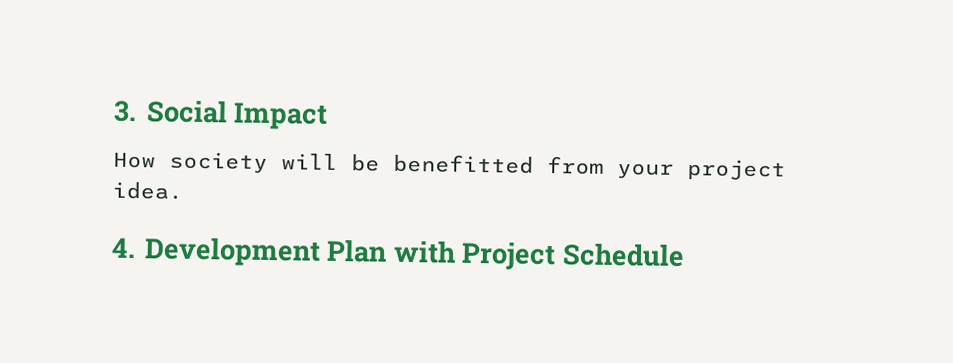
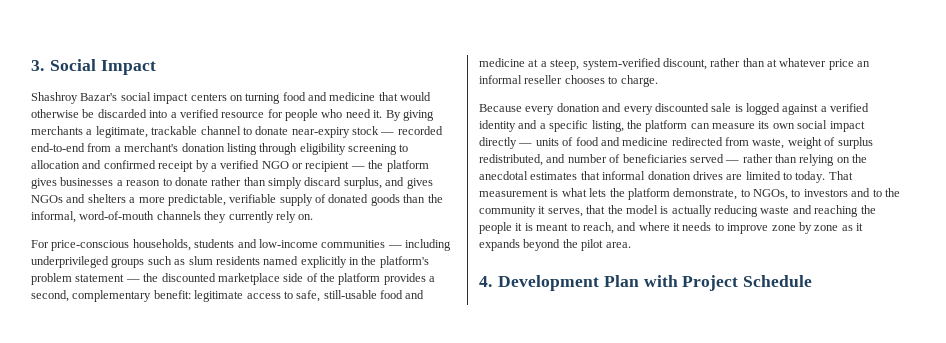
- How society will be benefitted from your project idea.
+ Shashroy Bazar's social impact centers on turning food and medicine that would otherwise be discarded into a verified resource for people who need it. By giving merchants a legitimate, trackable channel to donate near-expiry stock — recorded end-to-end from a merchant's donation listing through eligibility screening to allocation and confirmed receipt by a verified NGO or recipient — the platform gives businesses a reason to donate rather than simply discard surplus, and gives NGOs and shelters a more predictable, verifiable supply of donated goods than the informal, word-of-mouth channels they currently rely on.
+ For price-conscious households, students and low-income communities — including underprivileged groups such as slum residents named explicitly in the platform's problem statement — the discounted marketplace side of the platform provides a second, complementary benefit: legitimate access to safe, still-usable food and medicine at a steep, system-verified discount, rather than at whatever price an informal reseller chooses to charge.
+ Because every donation and every discounted sale is logged against a verified identity and a specific listing, the platform can measure its own social impact directly — units of food and medicine redirected from waste, weight of surplus redistributed, and number of beneficiaries served — rather than relying on the anecdotal estimates that informal donation drives are limited to today. That measurement is what lets the platform demonstrate, to NGOs, to investors and to the community it serves, that the model is actually reducing waste and reaching the people it is meant to reach, and where it needs to improve zone by zone as it expands beyond the pilot area.

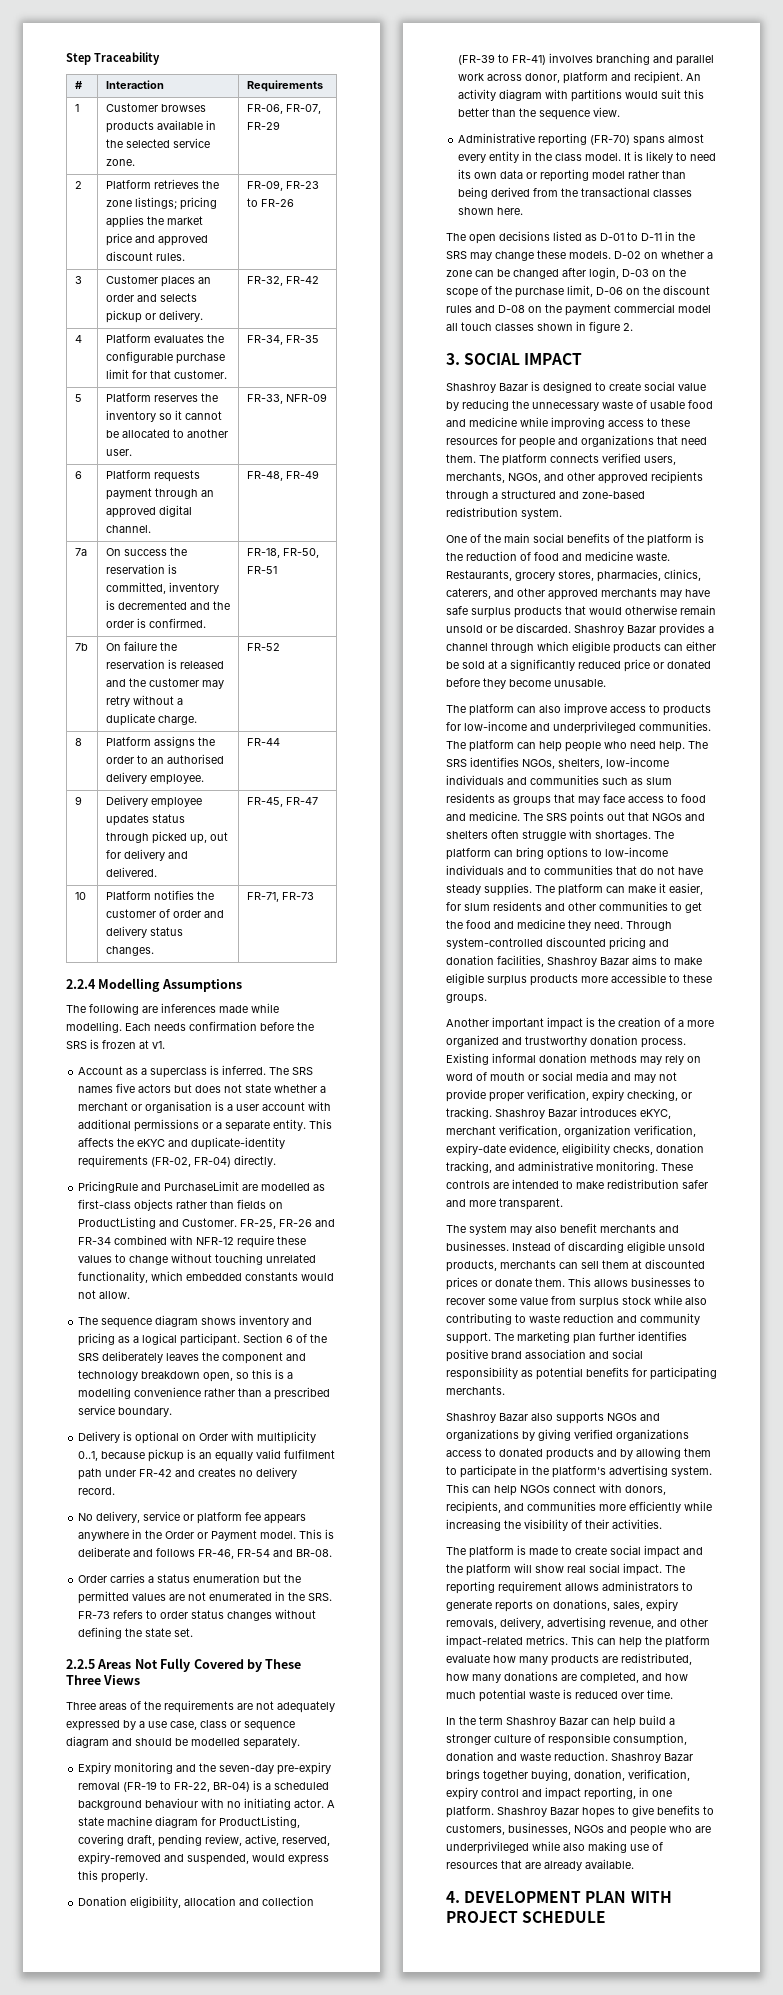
- 3. Social Impact
- Shashroy Bazar's social impact centers on turning food and medicine that would otherwise be discarded into a verified resource for people who need it. By giving merchants a legitimate, trackable channel to donate near-expiry stock — recorded end-to-end from a merchant's donation listing through eligibility screening to allocation and confirmed receipt by a verified NGO or recipient — the platform gives businesses a reason to donate rather than simply discard surplus, and gives NGOs and shelters a more predictable, verifiable supply of donated goods than the informal, word-of-mouth channels they currently rely on.
- For price-conscious households, students and low-income communities — including underprivileged groups such as slum residents named explicitly in the platform's problem statement — the discounted marketplace side of the platform provides a second, complementary benefit: legitimate access to safe, still-usable food and medicine at a steep, system-verified discount, rather than at whatever price an informal reseller chooses to charge.
- Because every donation and every discounted sale is logged against a verified identity and a specific listing, the platform can measure its own social impact directly — units of food and medicine redirected from waste, weight of surplus redistributed, and number of beneficiaries served — rather than relying on the anecdotal estimates that informal donation drives are limited to today. That measurement is what lets the platform demonstrate, to NGOs, to investors and to the community it serves, that the model is actually reducing waste and reaching the people it is meant to reach, and where it needs to improve zone by zone as it expands beyond the pilot area.
- 4. Development Plan with Project Schedule
+ Step Traceability
+ # | Interaction | Requirements
+ 1 | Customer browses products available in the selected service zone. | FR-06, FR-07, FR-29
+ 2 | Platform retrieves the zone listings; pricing applies the market price and approved discount rules. | FR-09, FR-23 to FR-26
+ 3 | Customer places an order and selects pickup or delivery. | FR-32, FR-42
+ 4 | Platform evaluates the configurable purchase limit for that customer. | FR-34, FR-35
+ 5 | Platform reserves the inventory so it cannot be allocated to another user. | FR-33, NFR-09
+ 6 | Platform requests payment through an approved digital channel. | FR-48, FR-49
+ 7a | On success the reservation is committed, inventory is decremented and the order is confirmed. | FR-18, FR-50, FR-51
+ 7b | On failure the reservation is released and the customer may retry without a duplicate charge. | FR-52
+ 8 | Platform assigns the order to an authorised delivery employee. | FR-44
+ 9 | Delivery employee updates status through picked up, out for delivery and delivered. | FR-45, FR-47
+ 10 | Platform notifies the customer of order and delivery status changes. | FR-71, FR-73
+ 2.2.4 Modelling Assumptions
+ The following are inferences made while modelling. Each needs confirmation before the SRS is frozen at v1.
+ Account as a superclass is inferred. The SRS names five actors but does not state whether a merchant or organisation is a user account with additional permissions or a separate entity. This affects the eKYC and duplicate-identity requirements (FR-02, FR-04) directly.
+ PricingRule and PurchaseLimit are modelled as first-class objects rather than fields on ProductListing and Customer. FR-25, FR-26 and FR-34 combined with NFR-12 require these values to change without touching unrelated functionality, which embedded constants would not allow.
+ The sequence diagram shows inventory and pricing as a logical participant. Section 6 of the SRS deliberately leaves the component and technology breakdown open, so this is a modelling convenience rather than a prescribed service boundary.
+ Delivery is optional on Order with multiplicity 0..1, because pickup is an equally valid fulfilment path under FR-42 and creates no delivery record.
+ No delivery, service or platform fee appears anywhere in the Order or Payment model. This is deliberate and follows FR-46, FR-54 and BR-08.
+ Order carries a status enumeration but the permitted values are not enumerated in the SRS. FR-73 refers to order status changes without defining the state set.
+ 2.2.5 Areas Not Fully Covered by These Three Views
+ Three areas of the requirements are not adequately expressed by a use case, class or sequence diagram and should be modelled separately.
+ Expiry monitoring and the seven-day pre-expiry removal (FR-19 to FR-22, BR-04) is a scheduled background behaviour with no initiating actor. A state machine diagram for ProductListing, covering draft, pending review, active, reserved, expiry-removed and suspended, would express this properly.
+ Donation eligibility, allocation and collection (FR-39 to FR-41) involves branching and parallel work across donor, platform and recipient. An activity diagram with partitions would suit this better than the sequence view.
+ Administrative reporting (FR-70) spans almost every entity in the class model. It is likely to need its own data or reporting model rather than being derived from the transactional classes shown here.
+ The open decisions listed as D-01 to D-11 in the SRS may change these models. D-02 on whether a zone can be changed after login, D-03 on the scope of the purchase limit, D-06 on the discount rules and D-08 on the payment commercial model all touch classes shown in figure 2.
+ 3. SOCIAL IMPACT
+ Shashroy Bazar is designed to create social value by reducing the unnecessary waste of usable food and medicine while improving access to these resources for people and organizations that need them. The platform connects verified users, merchants, NGOs, and other approved recipients through a structured and zone-based redistribution system.
+ One of the main social benefits of the platform is the reduction of food and medicine waste. Restaurants, grocery stores, pharmacies, clinics, caterers, and other approved merchants may have safe surplus products that would otherwise remain unsold or be discarded. Shashroy Bazar provides a channel through which eligible products can either be sold at a significantly reduced price or donated before they become unusable.
+ The platform can also improve access to products for low-income and underprivileged communities. The platform can help people who need help. The SRS identifies NGOs, shelters, low-income individuals and communities such as slum residents as groups that may face access to food and medicine. The SRS points out that NGOs and shelters often struggle with shortages. The platform can bring options to low-income individuals and to communities that do not have steady supplies. The platform can make it easier, for slum residents and other communities to get the food and medicine they need. Through system-controlled discounted pricing and donation facilities, Shashroy Bazar aims to make eligible surplus products more accessible to these groups.
+ Another important impact is the creation of a more organized and trustworthy donation process. Existing informal donation methods may rely on word of mouth or social media and may not provide proper verification, expiry checking, or tracking. Shashroy Bazar introduces eKYC, merchant verification, organization verification, expiry-date evidence, eligibility checks, donation tracking, and administrative monitoring. These controls are intended to make redistribution safer and more transparent.
+ The system may also benefit merchants and businesses. Instead of discarding eligible unsold products, merchants can sell them at discounted prices or donate them. This allows businesses to recover some value from surplus stock while also contributing to waste reduction and community support. The marketing plan further identifies positive brand association and social responsibility as potential benefits for participating merchants.
+ Shashroy Bazar also supports NGOs and organizations by giving verified organizations access to donated products and by allowing them to participate in the platform's advertising system. This can help NGOs connect with donors, recipients, and communities more efficiently while increasing the visibility of their activities.
+ The platform is made to create social impact and the platform will show real social impact. The reporting requirement allows administrators to generate reports on donations, sales, expiry removals, delivery, advertising revenue, and other impact-related metrics. This can help the platform evaluate how many products are redistributed, how many donations are completed, and how much potential waste is reduced over time.
+ In the term Shashroy Bazar can help build a stronger culture of responsible consumption, donation and waste reduction. Shashroy Bazar brings together buying, donation, verification, expiry control and impact reporting, in one platform. Shashroy Bazar hopes to give benefits to customers, businesses, NGOs and people who are underprivileged while also making use of resources that are already available.
+ 4. DEVELOPMENT PLAN WITH PROJECT SCHEDULE

